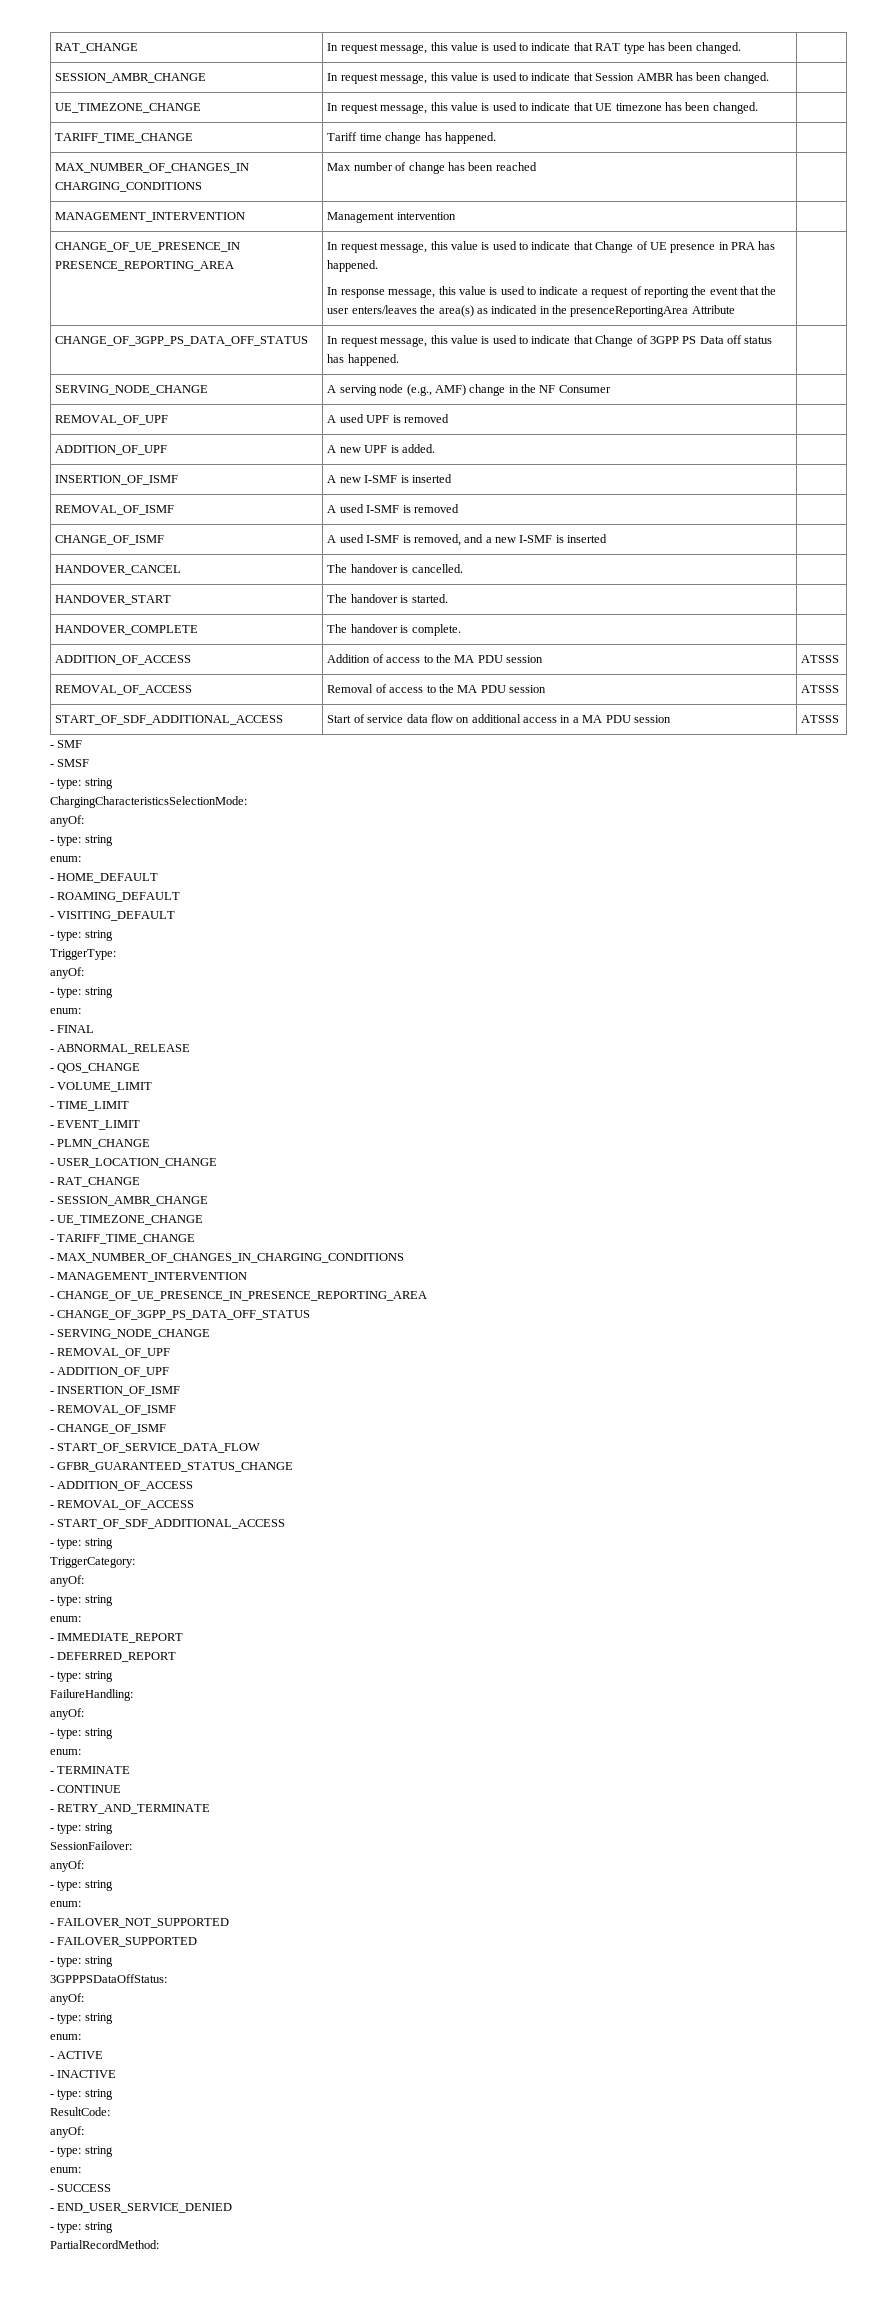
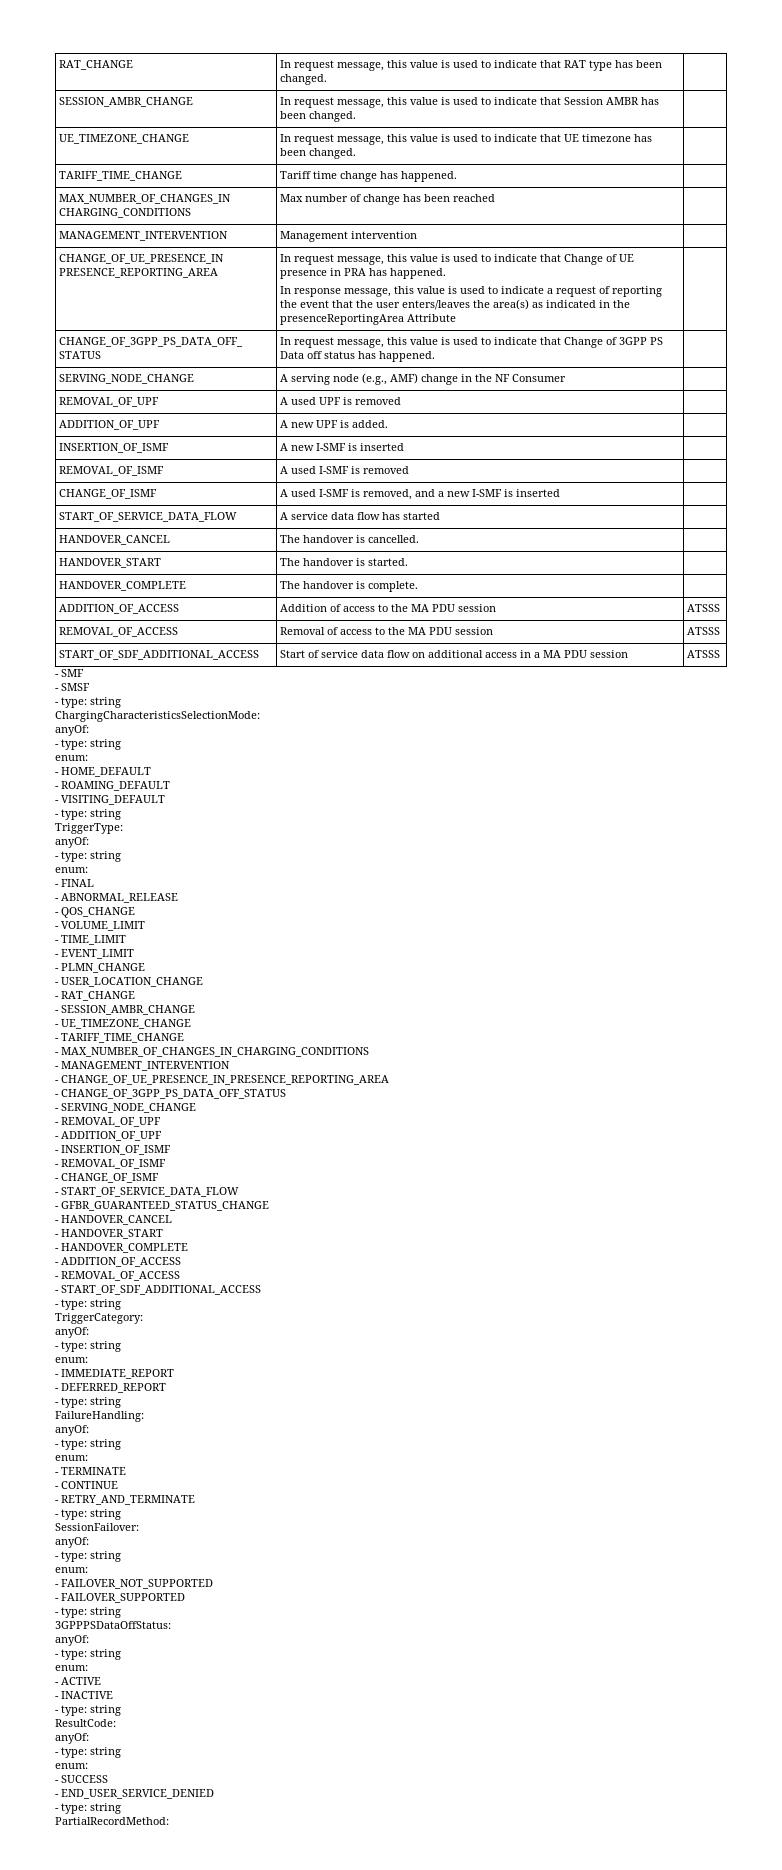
+ START_OF_SERVICE_DATA_FLOW | A service data flow has started |
+ - HANDOVER_CANCEL
+ - HANDOVER_START
+ - HANDOVER_COMPLETE

